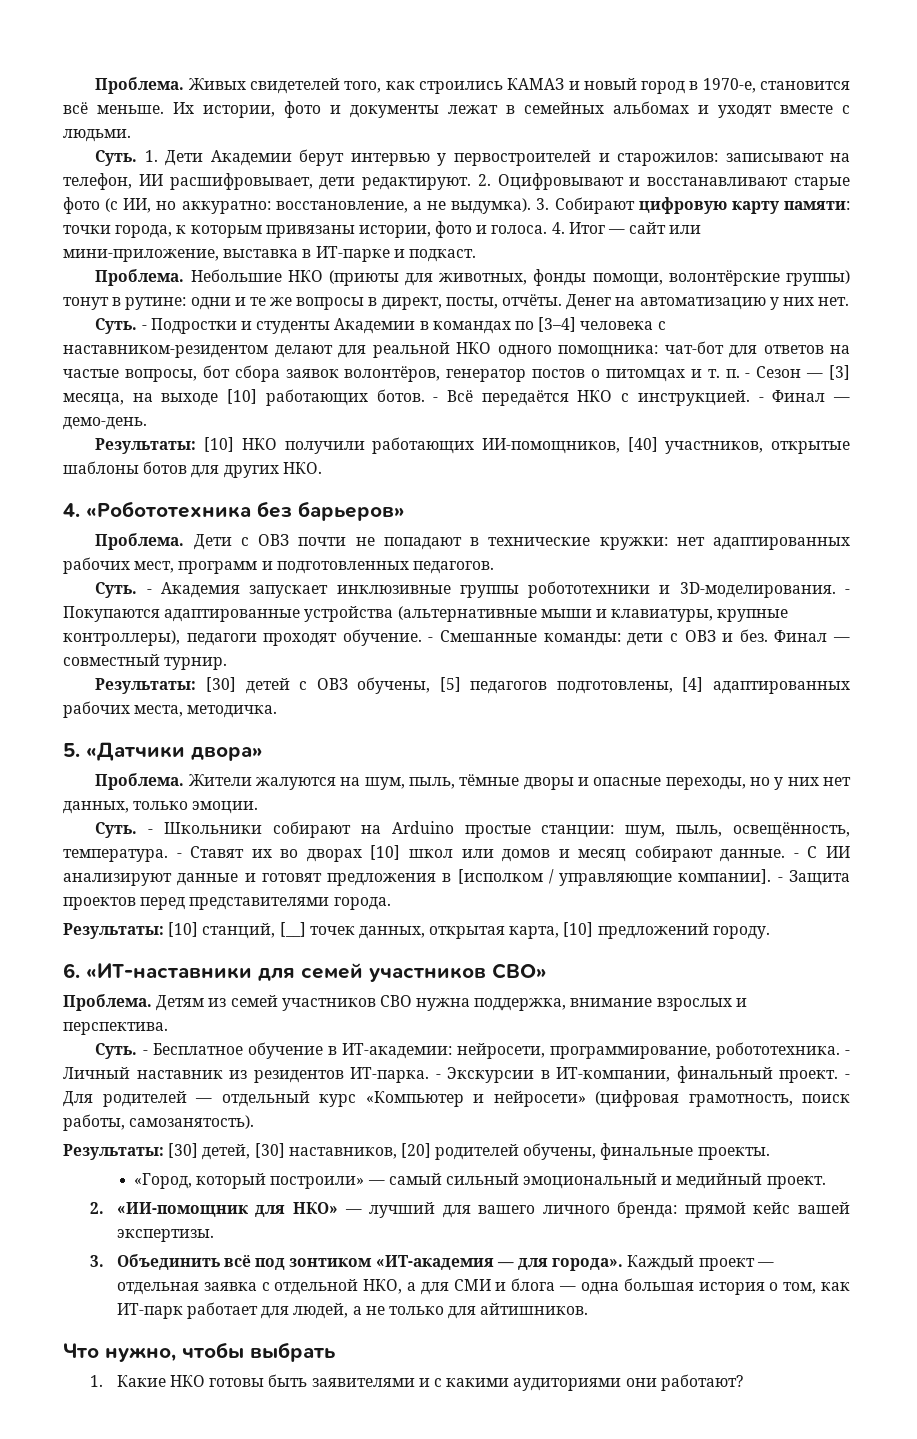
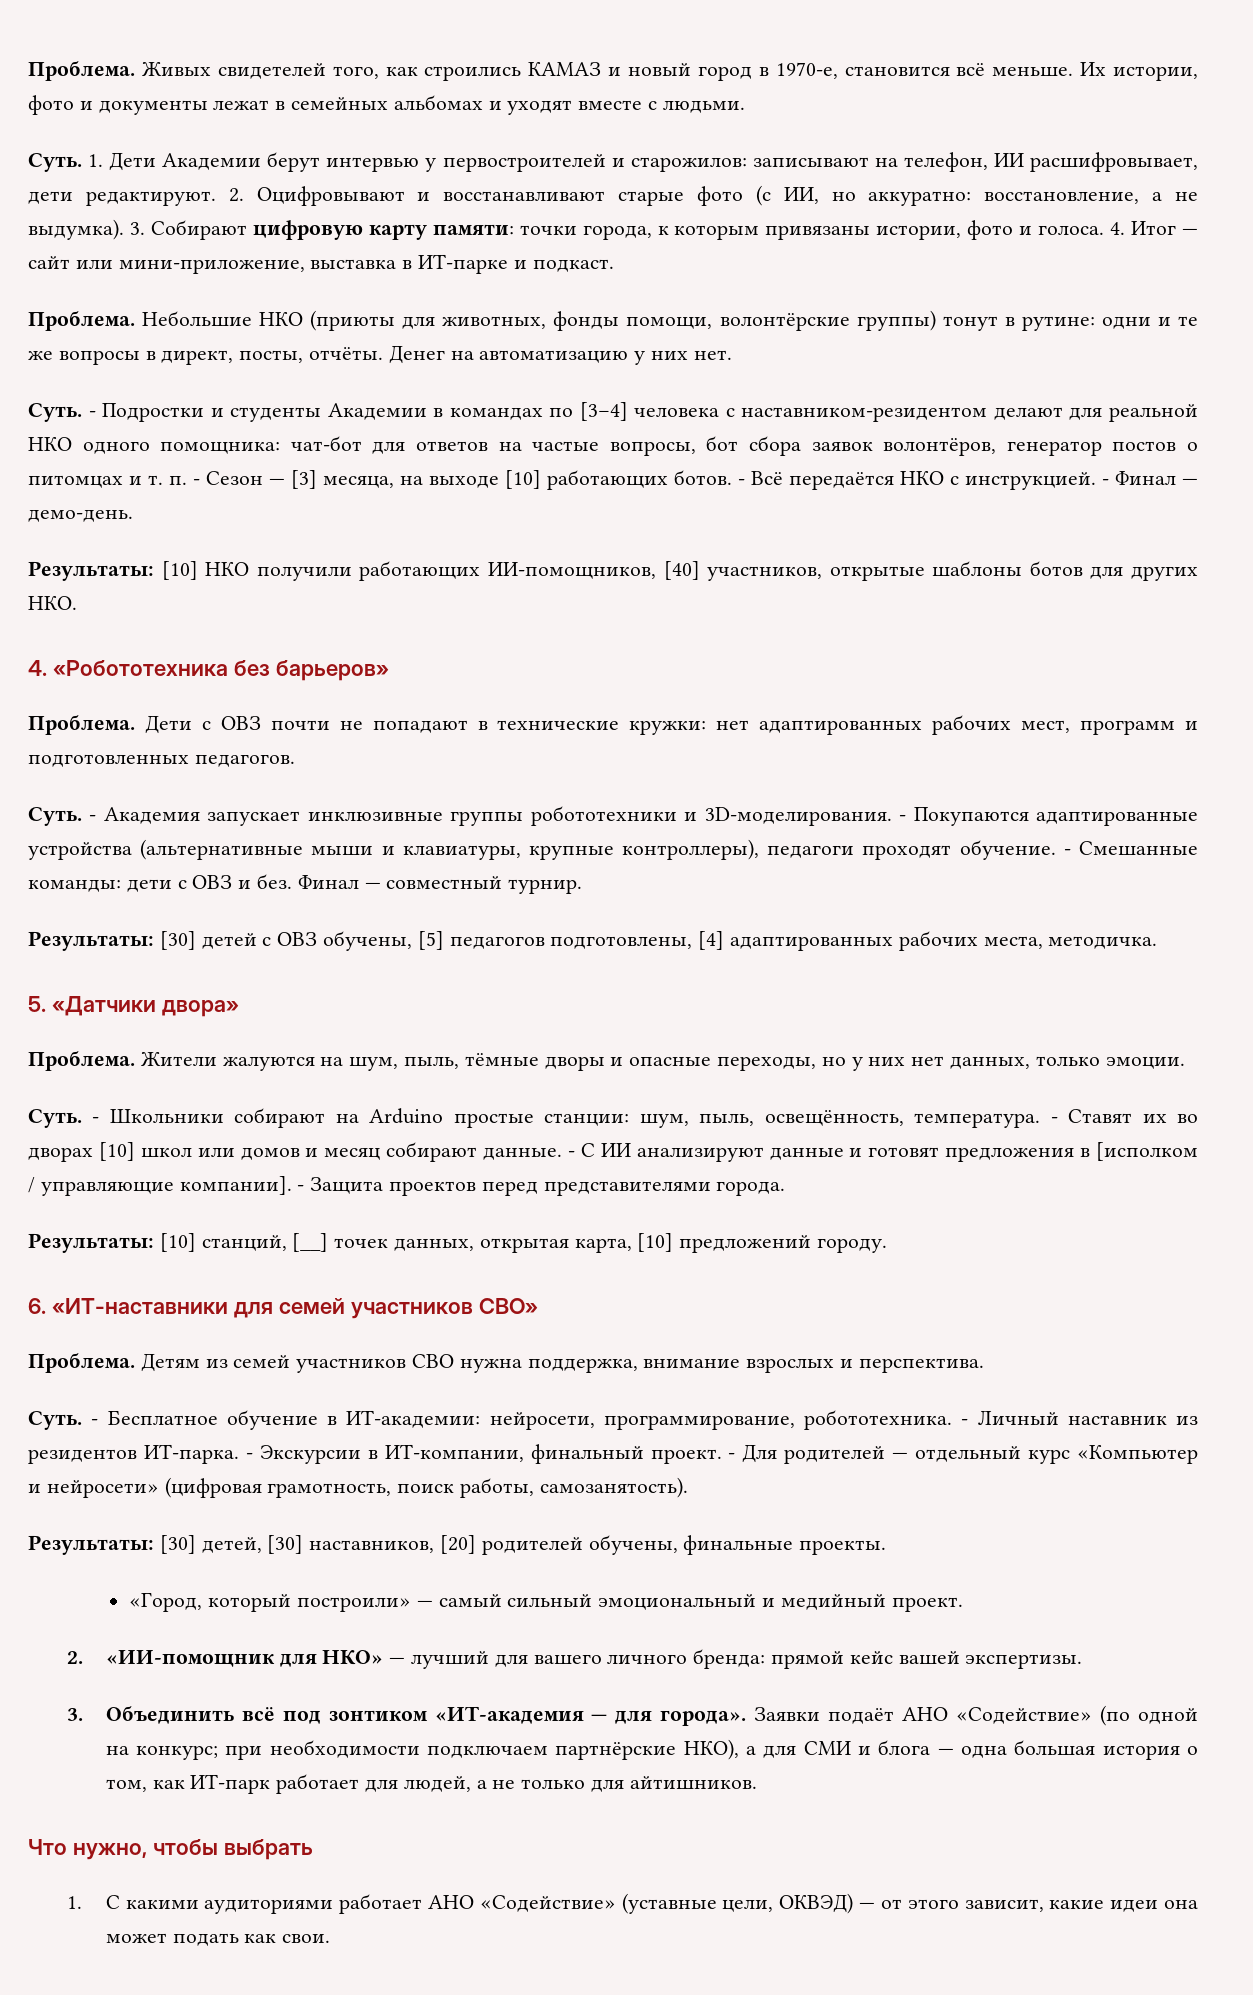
- Каждый проект — отдельная заявка с отдельной НКО, а для СМИ и блога — одна большая история о том, как ИТ-парк работает для людей, а не только для айтишников.
+ Заявки подаёт АНО «Содействие» (по одной на конкурс; при необходимости подключаем партнёрские НКО), а для СМИ и блога — одна большая история о том, как ИТ-парк работает для людей, а не только для айтишников.
- 1. Какие НКО готовы быть заявителями и с какими аудиториями они работают?
+ 1. С какими аудиториями работает АНО «Содействие» (уставные цели, ОКВЭД) — от этого зависит, какие идеи она может подать как свои.

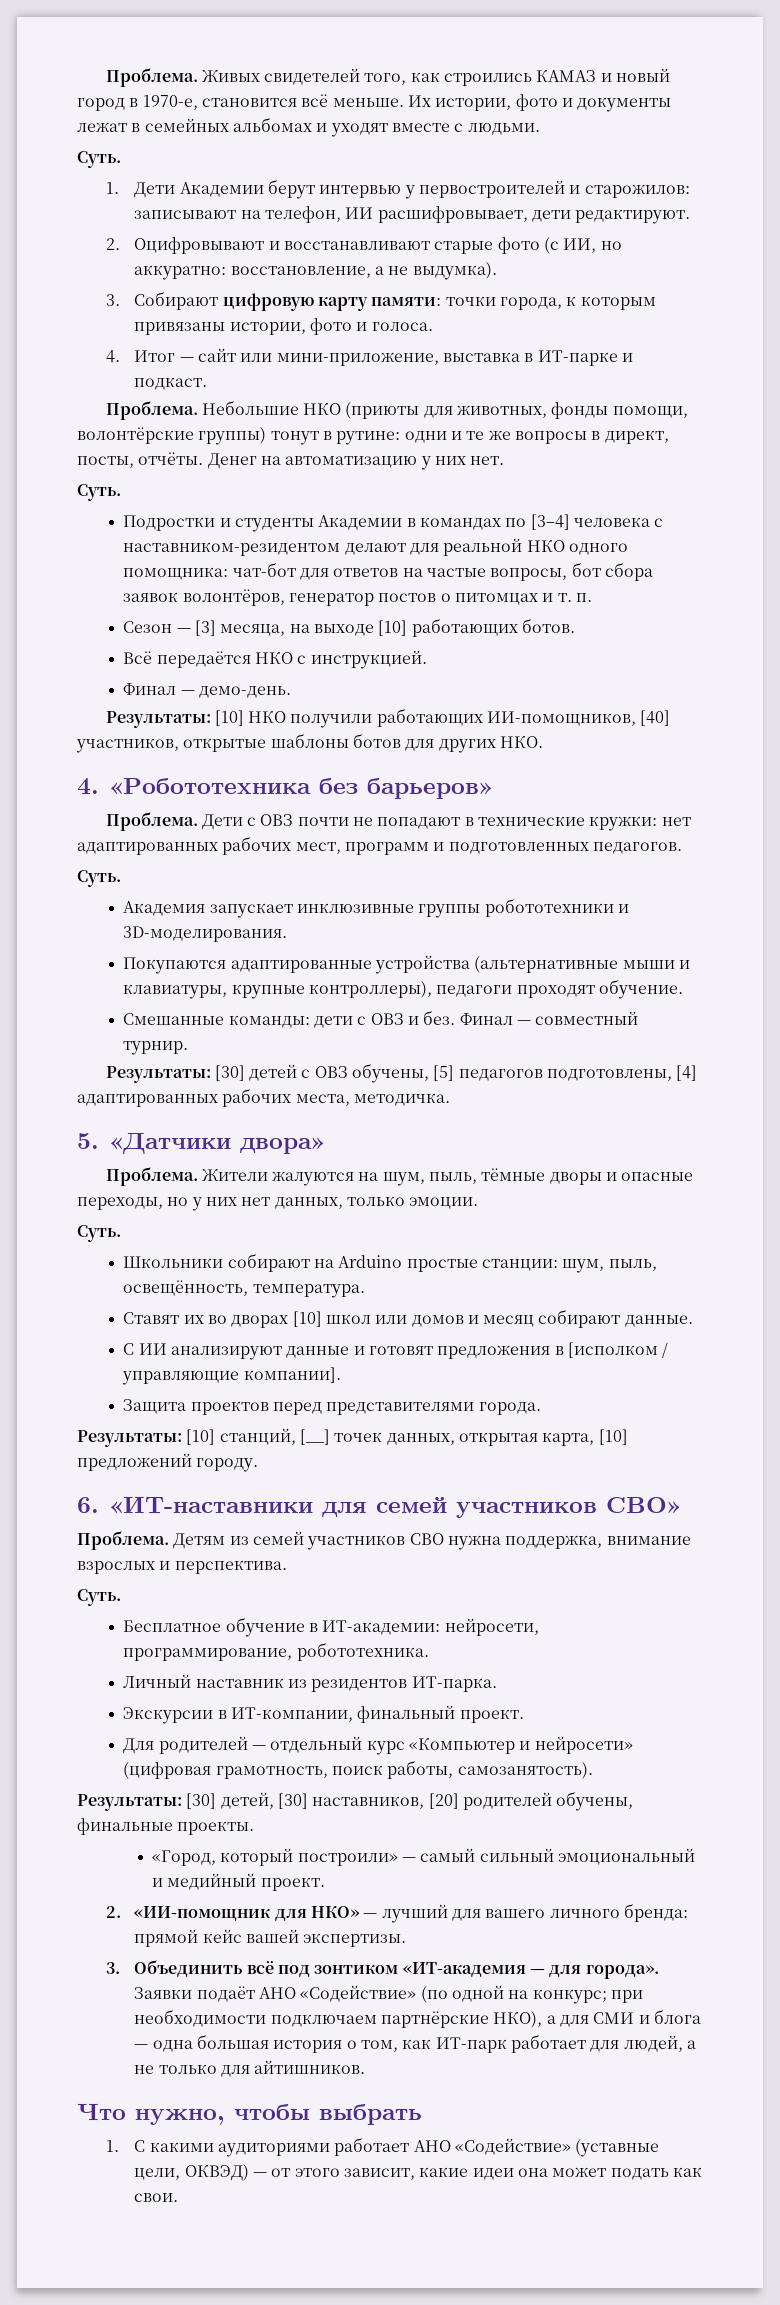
  Их истории, фото и документы лежат в семейных альбомах и уходят вместе с людьми.
- Суть. 1. Дети Академии берут интервью у первостроителей и старожилов:
+ Суть.
+ 1. Дети Академии берут интервью у первостроителей и старожилов:
- записывают на телефон, ИИ расшифровывает, дети редактируют. 2. Оцифровывают и восстанавливают старые фото (с ИИ, но аккуратно:
+ записывают на телефон, ИИ расшифровывает, дети редактируют.
+ 2. Оцифровывают и восстанавливают старые фото (с ИИ, но аккуратно:
- восстановление, а не выдумка). 3. Собирают цифровую карту памяти:
+ восстановление, а не выдумка).
+ 3. Собирают цифровую карту памяти:
- точки города, к которым привязаны истории, фото и голоса. 4. Итог — сайт или мини-приложение, выставка в ИТ-парке и подкаст.
+ точки города, к которым привязаны истории, фото и голоса.
+ 4. Итог — сайт или мини-приложение, выставка в ИТ-парке и подкаст.
  Денег на автоматизацию у них нет.
- Суть. - Подростки и студенты Академии в командах по [3–4] человека с наставником-резидентом делают для реальной НКО одного помощника: чат-бот для ответов на частые вопросы, бот сбора заявок волонтёров, генератор постов о питомцах и т. п. - Сезон — [3] месяца, на выходе [10] работающих ботов. - Всё передаётся НКО с инструкцией. - Финал — демо-день.
+ Суть.
+ Подростки и студенты Академии в командах по [3–4] человека с наставником-резидентом делают для реальной НКО одного помощника: чат-бот для ответов на частые вопросы, бот сбора заявок волонтёров, генератор постов о питомцах и т. п.
+ Сезон — [3] месяца, на выходе [10] работающих ботов.
+ Всё передаётся НКО с инструкцией.
+ Финал — демо-день.
  Дети с ОВЗ почти не попадают в технические кружки: нет адаптированных рабочих мест, программ и подготовленных педагогов.
- Суть. - Академия запускает инклюзивные группы робототехники и 3D-моделирования. - Покупаются адаптированные устройства (альтернативные мыши и клавиатуры, крупные контроллеры), педагоги проходят обучение. - Смешанные команды: дети с ОВЗ и без.
+ Суть.
+ Академия запускает инклюзивные группы робототехники и 3D-моделирования.
+ Покупаются адаптированные устройства (альтернативные мыши и клавиатуры, крупные контроллеры), педагоги проходят обучение.
+ Смешанные команды: дети с ОВЗ и без.
  Жители жалуются на шум, пыль, тёмные дворы и опасные переходы, но у них нет данных, только эмоции.
- Суть. - Школьники собирают на Arduino простые станции: шум, пыль, освещённость, температура. - Ставят их во дворах [10] школ или домов и месяц собирают данные. - С ИИ анализируют данные и готовят предложения в [исполком / управляющие компании]. - Защита проектов перед представителями города.
+ Суть.
+ Школьники собирают на Arduino простые станции: шум, пыль, освещённость, температура.
+ Ставят их во дворах [10] школ или домов и месяц собирают данные.
+ С ИИ анализируют данные и готовят предложения в [исполком / управляющие компании].
+ Защита проектов перед представителями города.
  Детям из семей участников СВО нужна поддержка, внимание взрослых и перспектива.
- Суть. - Бесплатное обучение в ИТ-академии: нейросети, программирование, робототехника. - Личный наставник из резидентов ИТ-парка. - Экскурсии в ИТ-компании, финальный проект. - Для родителей — отдельный курс «Компьютер и нейросети» (цифровая грамотность, поиск работы, самозанятость).
+ Суть.
+ Бесплатное обучение в ИТ-академии: нейросети, программирование, робототехника.
+ Личный наставник из резидентов ИТ-парка.
+ Экскурсии в ИТ-компании, финальный проект.
+ Для родителей — отдельный курс «Компьютер и нейросети» (цифровая грамотность, поиск работы, самозанятость).

